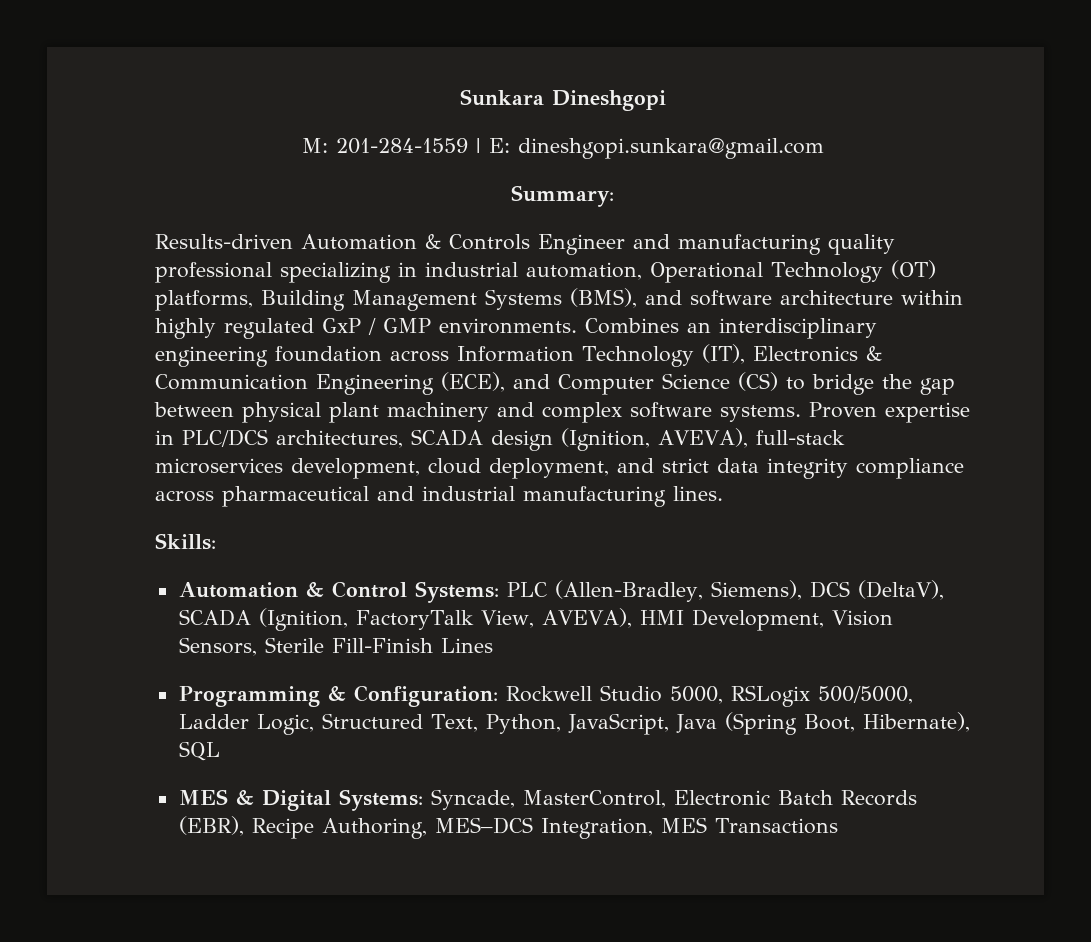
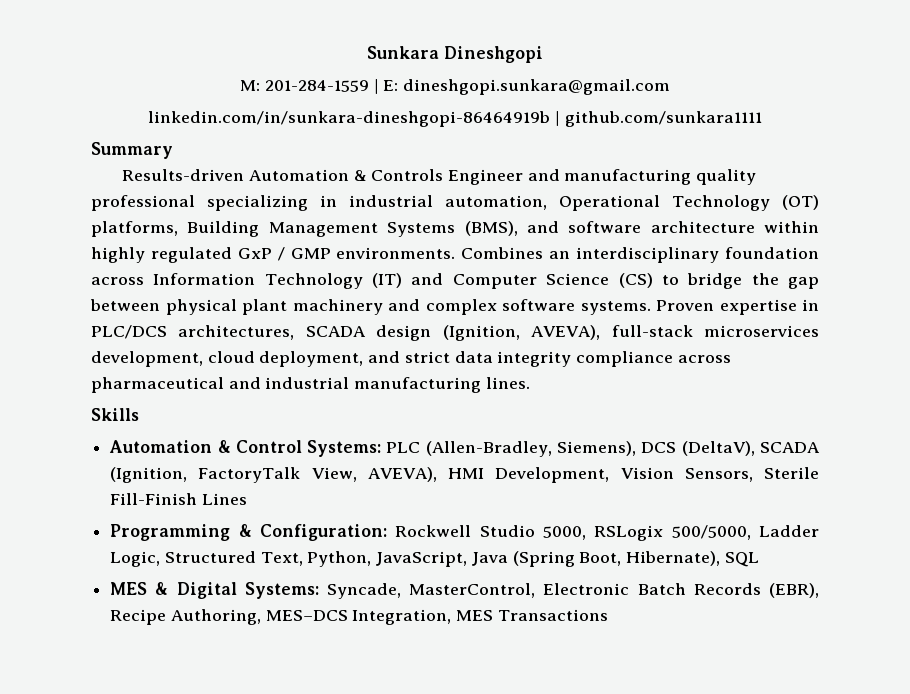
- Summary:
+ linkedin.com/in/sunkara-dineshgopi-86464919b | github.com/sunkara1111
+ Summary
- Combines an interdisciplinary engineering foundation across Information Technology (IT), Electronics & Communication Engineering (ECE), and Computer Science (CS) to bridge the gap between physical plant machinery and complex software systems.
+ Combines an interdisciplinary foundation across Information Technology (IT) and Computer Science (CS) to bridge the gap between physical plant machinery and complex software systems.
- Skills:
+ Skills

